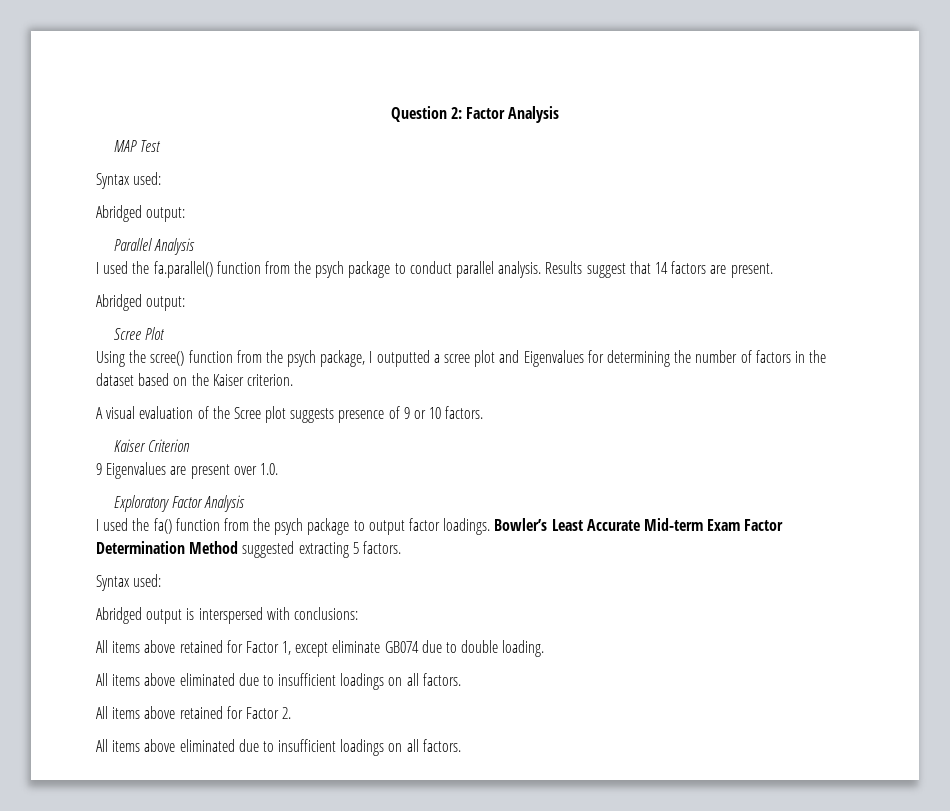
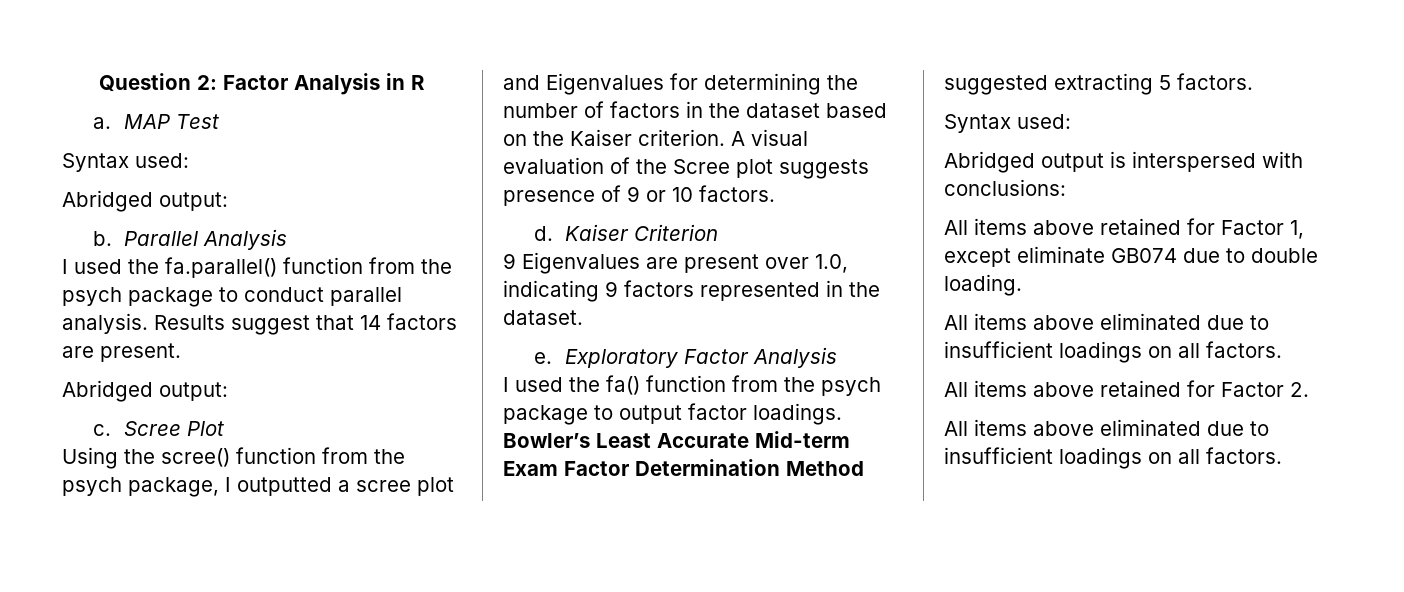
- Question 2: Factor Analysis
- MAP Test
+ Question 2: Factor Analysis in R
+ a. MAP Test
+ b.
+ c.
- Using the scree() function from the psych package, I outputted a scree plot and Eigenvalues for determining the number of factors in the dataset based on the Kaiser criterion.
- A visual evaluation of the Scree plot suggests presence of 9 or 10 factors.
+ Using the scree() function from the psych package, I outputted a scree plot and Eigenvalues for determining the number of factors in the dataset based on the Kaiser criterion. A visual evaluation of the Scree plot suggests presence of 9 or 10 factors.
+ d.
- 9 Eigenvalues are present over 1.0.
- Exploratory Factor Analysis
+ 9 Eigenvalues are present over 1.0, indicating 9 factors represented in the dataset.
+ e. Exploratory Factor Analysis

